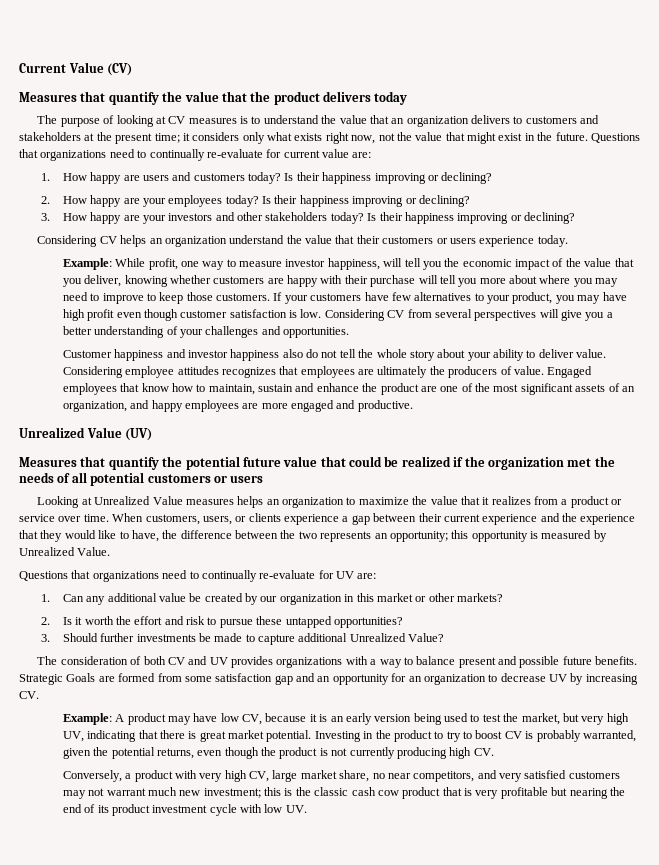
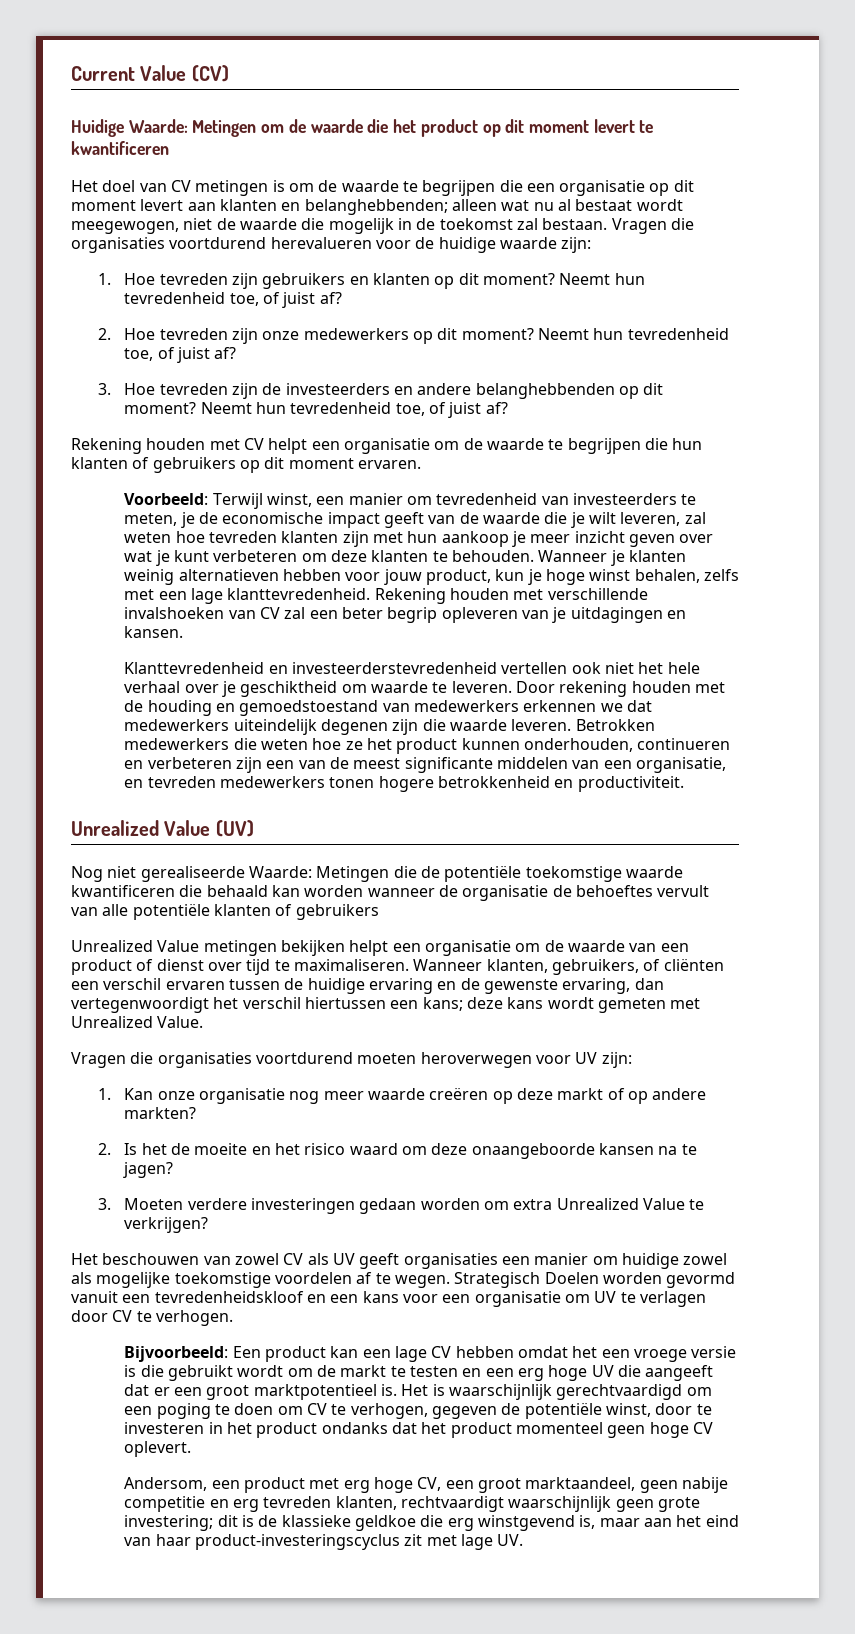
- Measures that quantify the value that the product delivers today
- The purpose of looking at CV measures is to understand the value that an organization delivers to customers and stakeholders at the present time; it considers only what exists right now, not the value that might exist in the future. Questions that organizations need to continually re-evaluate for current value are:
- 1. How happy are users and customers today? Is their happiness improving or declining?
- 2. How happy are your employees today? Is their happiness improving or declining?
- 3. How happy are your investors and other stakeholders today? Is their happiness improving or declining?
- Considering CV helps an organization understand the value that their customers or users experience today.
- Example: While profit, one way to measure investor happiness, will tell you the economic impact of the value that you deliver, knowing whether customers are happy with their purchase will tell you more about where you may need to improve to keep those customers. If your customers have few alternatives to your product, you may have high profit even though customer satisfaction is low. Considering CV from several perspectives will give you a better understanding of your challenges and opportunities.
- Customer happiness and investor happiness also do not tell the whole story about your ability to deliver value. Considering employee attitudes recognizes that employees are ultimately the producers of value. Engaged employees that know how to maintain, sustain and enhance the product are one of the most significant assets of an organization, and happy employees are more engaged and productive.
+ Huidige Waarde: Metingen om de waarde die het product op dit moment levert te kwantificeren
+ Het doel van CV metingen is om de waarde te begrijpen die een organisatie op dit moment levert aan klanten en belanghebbenden; alleen wat nu al bestaat wordt meegewogen, niet de waarde die mogelijk in de toekomst zal bestaan. Vragen die organisaties voortdurend herevalueren voor de huidige waarde zijn:
+ 1. Hoe tevreden zijn gebruikers en klanten op dit moment? Neemt hun tevredenheid toe, of juist af?
+ 2. Hoe tevreden zijn onze medewerkers op dit moment? Neemt hun tevredenheid toe, of juist af?
+ 3. Hoe tevreden zijn de investeerders en andere belanghebbenden op dit moment? Neemt hun tevredenheid toe, of juist af?
+ Rekening houden met CV helpt een organisatie om de waarde te begrijpen die hun klanten of gebruikers op dit moment ervaren.
+ Voorbeeld: Terwijl winst, een manier om tevredenheid van investeerders te meten, je de economische impact geeft van de waarde die je wilt leveren, zal weten hoe tevreden klanten zijn met hun aankoop je meer inzicht geven over wat je kunt verbeteren om deze klanten te behouden. Wanneer je klanten weinig alternatieven hebben voor jouw product, kun je hoge winst behalen, zelfs met een lage klanttevredenheid. Rekening houden met verschillende invalshoeken van CV zal een beter begrip opleveren van je uitdagingen en kansen.
+ Klanttevredenheid en investeerderstevredenheid vertellen ook niet het hele verhaal over je geschiktheid om waarde te leveren. Door rekening houden met de houding en gemoedstoestand van medewerkers erkennen we dat medewerkers uiteindelijk degenen zijn die waarde leveren. Betrokken medewerkers die weten hoe ze het product kunnen onderhouden, continueren en verbeteren zijn een van de meest significante middelen van een organisatie, en tevreden medewerkers tonen hogere betrokkenheid en productiviteit.
  Unrealized Value (UV)
- Measures that quantify the potential future value that could be realized if the organization met the needs of all potential customers or users
- Looking at Unrealized Value measures helps an organization to maximize the value that it realizes from a product or service over time. When customers, users, or clients experience a gap between their current experience and the experience that they would like to have, the difference between the two represents an opportunity; this opportunity is measured by Unrealized Value.
- Questions that organizations need to continually re-evaluate for UV are:
- 1. Can any additional value be created by our organization in this market or other markets?
- 2. Is it worth the effort and risk to pursue these untapped opportunities?
- 3. Should further investments be made to capture additional Unrealized Value?
- The consideration of both CV and UV provides organizations with a way to balance present and possible future benefits. Strategic Goals are formed from some satisfaction gap and an opportunity for an organization to decrease UV by increasing CV.
- Example: A product may have low CV, because it is an early version being used to test the market, but very high UV, indicating that there is great market potential. Investing in the product to try to boost CV is probably warranted, given the potential returns, even though the product is not currently producing high CV.
- Conversely, a product with very high CV, large market share, no near competitors, and very satisfied customers may not warrant much new investment; this is the classic cash cow product that is very profitable but nearing the end of its product investment cycle with low UV.
+ Nog niet gerealiseerde Waarde: Metingen die de potentiële toekomstige waarde kwantificeren die behaald kan worden wanneer de organisatie de behoeftes vervult van alle potentiële klanten of gebruikers
+ Unrealized Value metingen bekijken helpt een organisatie om de waarde van een product of dienst over tijd te maximaliseren. Wanneer klanten, gebruikers, of cliënten een verschil ervaren tussen de huidige ervaring en de gewenste ervaring, dan vertegenwoordigt het verschil hiertussen een kans; deze kans wordt gemeten met Unrealized Value.
+ Vragen die organisaties voortdurend moeten heroverwegen voor UV zijn:
+ 1. Kan onze organisatie nog meer waarde creëren op deze markt of op andere markten?
+ 2. Is het de moeite en het risico waard om deze onaangeboorde kansen na te jagen?
+ 3. Moeten verdere investeringen gedaan worden om extra Unrealized Value te verkrijgen?
+ Het beschouwen van zowel CV als UV geeft organisaties een manier om huidige zowel als mogelijke toekomstige voordelen af te wegen. Strategisch Doelen worden gevormd vanuit een tevredenheidskloof en een kans voor een organisatie om UV te verlagen door CV te verhogen.
+ Bijvoorbeeld: Een product kan een lage CV hebben omdat het een vroege versie is die gebruikt wordt om de markt te testen en een erg hoge UV die aangeeft dat er een groot marktpotentieel is. Het is waarschijnlijk gerechtvaardigd om een poging te doen om CV te verhogen, gegeven de potentiële winst, door te investeren in het product ondanks dat het product momenteel geen hoge CV oplevert.
+ Andersom, een product met erg hoge CV, een groot marktaandeel, geen nabije competitie en erg tevreden klanten, rechtvaardigt waarschijnlijk geen grote investering; dit is de klassieke geldkoe die erg winstgevend is, maar aan het eind van haar product-investeringscyclus zit met lage UV.

